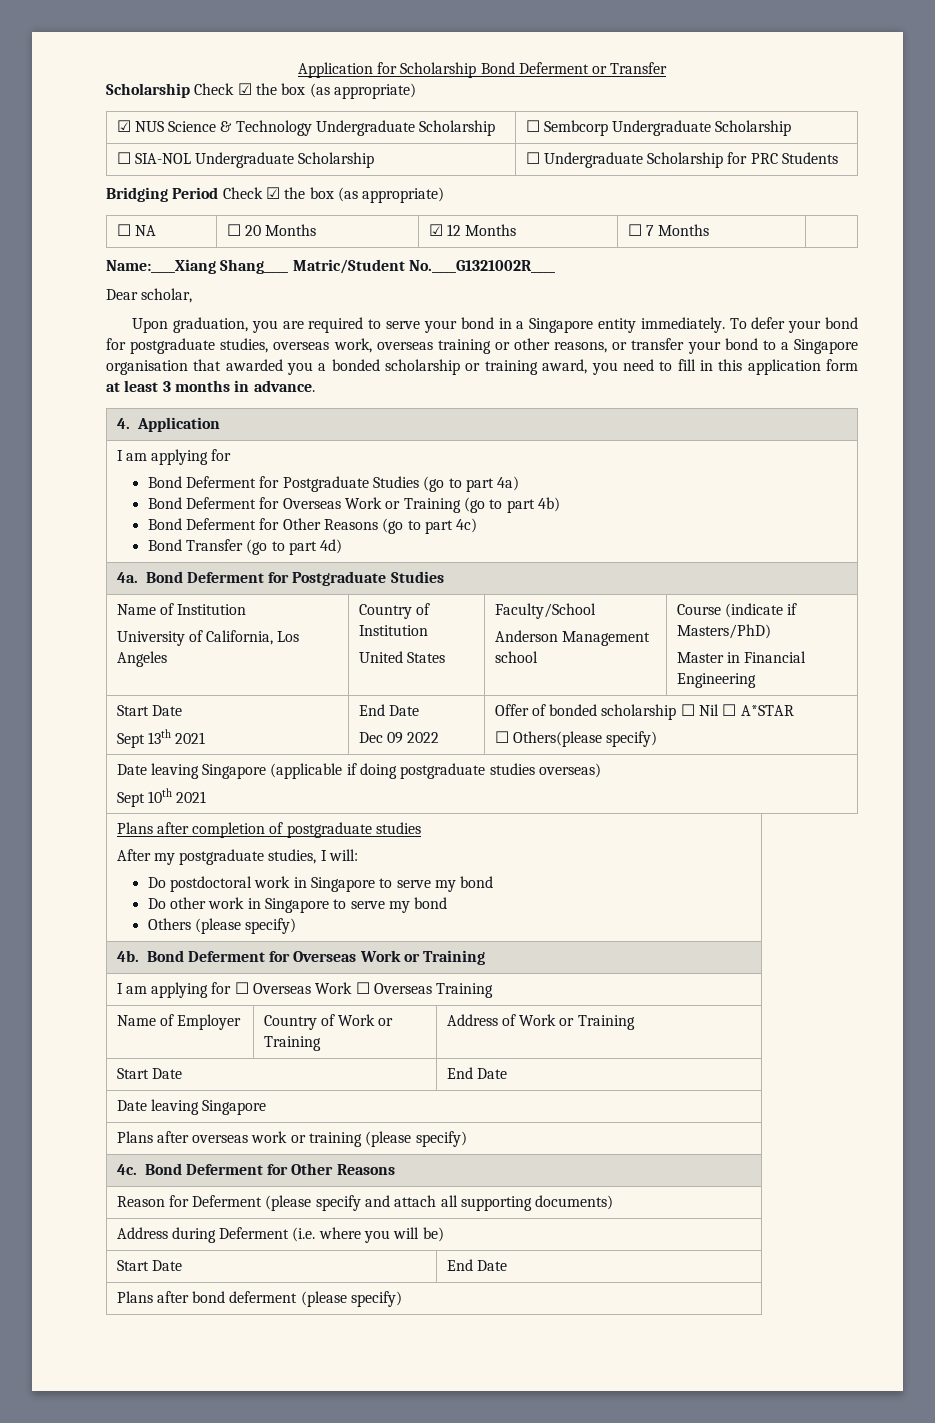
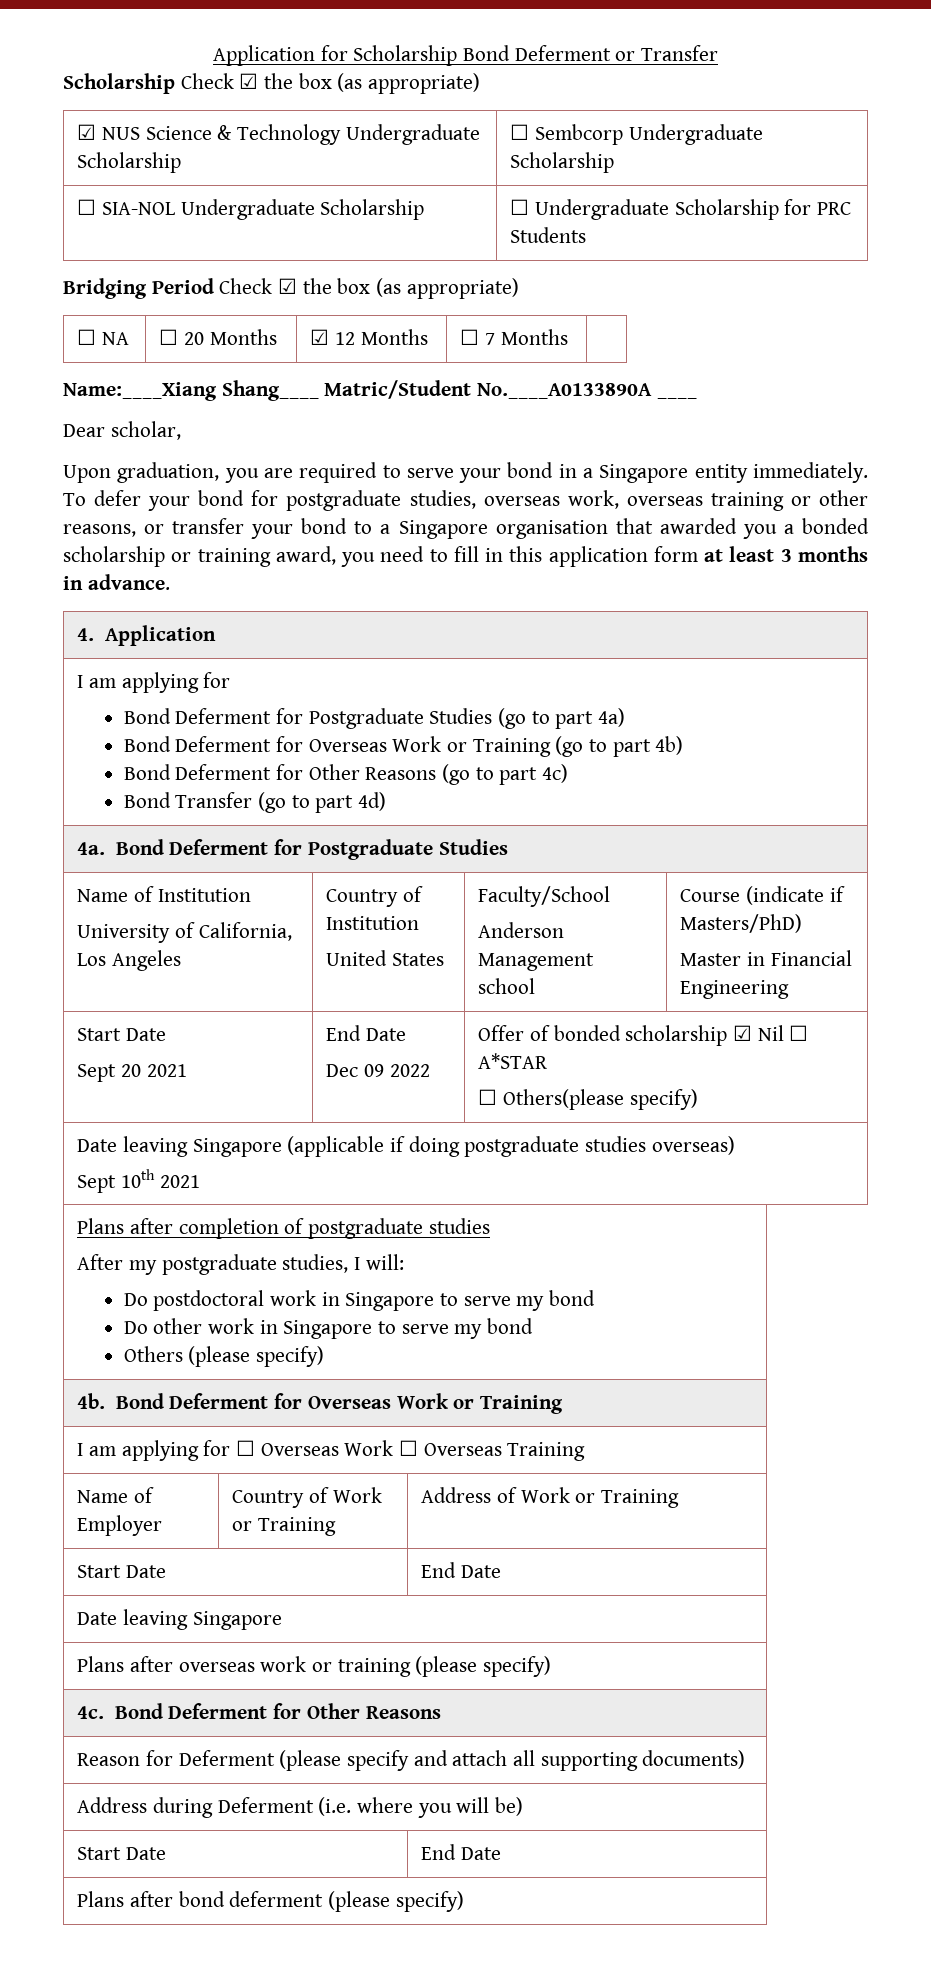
- Name:____Xiang Shang____ Matric/Student No.____G1321002R____
+ Name:____Xiang Shang____ Matric/Student No.____A0133890A ____
  Name of Institution
  University of California, Los Angeles | Country of Institution
  United States | Faculty/School
  Anderson Management school | Course (indicate if Masters/PhD)
  Master in Financial Engineering
  Start Date
- Sept 13th 2021 | End Date
- Dec 09 2022 | Offer of bonded scholarship ☐ Nil ☐ A*STAR
+ Sept 20 2021 | End Date
+ Dec 09 2022 | Offer of bonded scholarship ☑ Nil ☐ A*STAR

